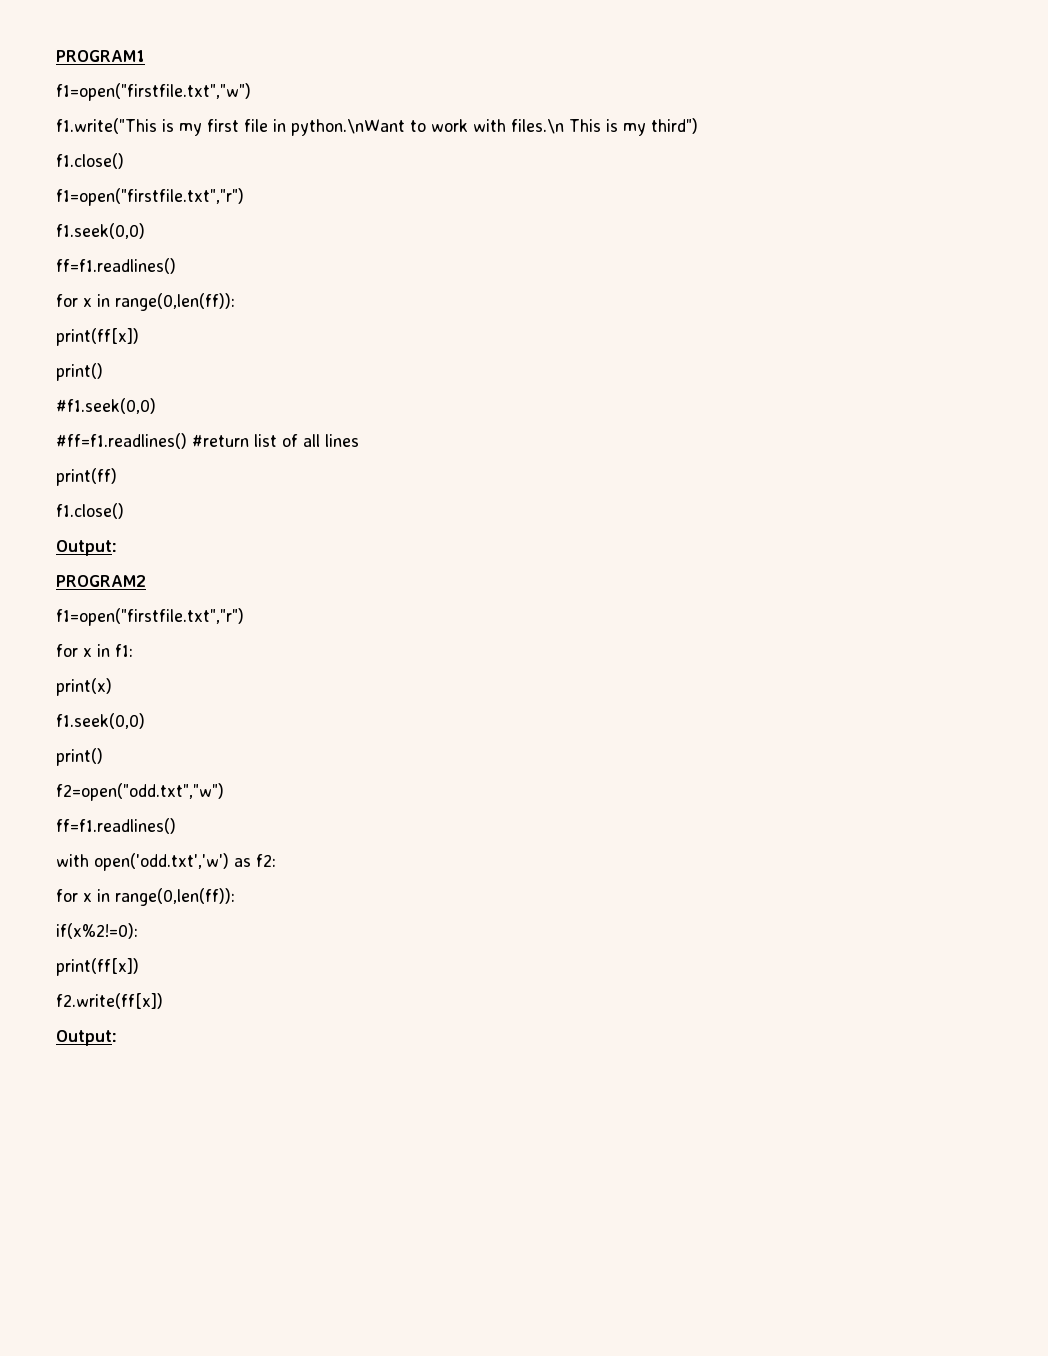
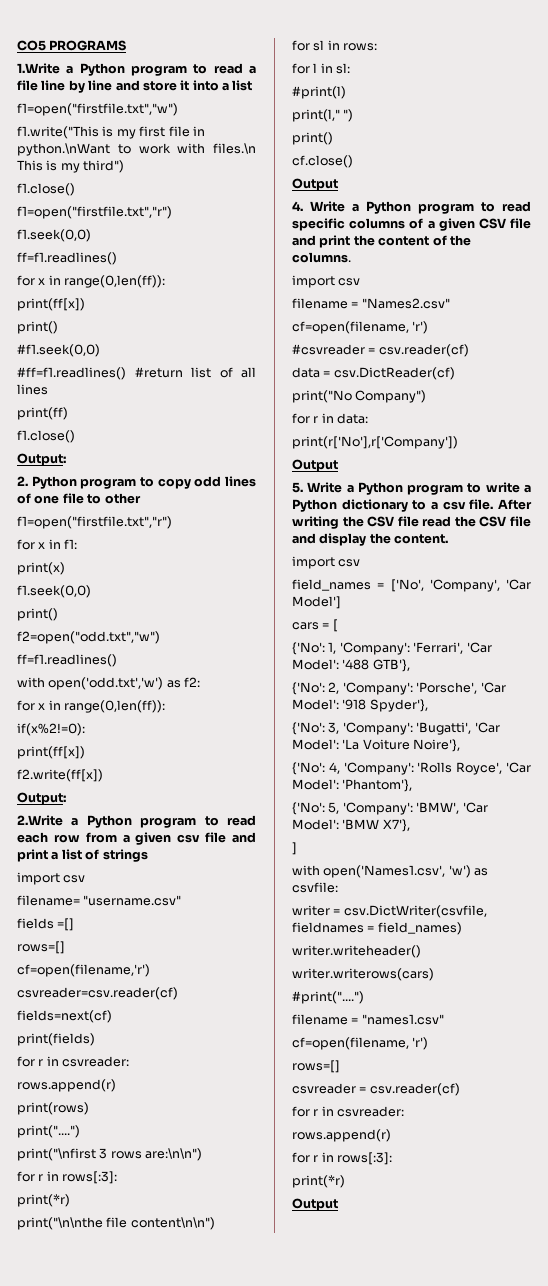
- PROGRAM1
+ CO5 PROGRAMS
+ 1.Write a Python program to read a file line by line and store it into a list
- PROGRAM2
+ 2. Python program to copy odd lines of one file to other
+ 2.Write a Python program to read each row from a given csv file and print a list of strings
+ import csv
+ filename= "username.csv"
+ fields =[]
+ rows=[]
+ cf=open(filename,'r')
+ csvreader=csv.reader(cf)
+ fields=next(cf)
+ print(fields)
+ for r in csvreader:
+ rows.append(r)
+ print(rows)
+ print("....")
+ print("\nfirst 3 rows are:\n\n")
+ for r in rows[:3]:
+ print(*r)
+ print("\n\nthe file content\n\n")
+ for sl in rows:
+ for l in sl:
+ #print(l)
+ print(l," ")
+ print()
+ cf.close()
+ Output
+ 4. Write a Python program to read specific columns of a given CSV file and print the content of the columns.
+ import csv
+ filename = "Names2.csv"
+ cf=open(filename, 'r')
+ #csvreader = csv.reader(cf)
+ data = csv.DictReader(cf)
+ print("No Company")
+ for r in data:
+ print(r['No'],r['Company'])
+ Output
+ 5. Write a Python program to write a Python dictionary to a csv file. After writing the CSV file read the CSV file and display the content.
+ import csv
+ field_names = ['No', 'Company', 'Car Model']
+ cars = [
+ {'No': 1, 'Company': 'Ferrari', 'Car Model': '488 GTB'},
+ {'No': 2, 'Company': 'Porsche', 'Car Model': '918 Spyder'},
+ {'No': 3, 'Company': 'Bugatti', 'Car Model': 'La Voiture Noire'},
+ {'No': 4, 'Company': 'Rolls Royce', 'Car Model': 'Phantom'},
+ {'No': 5, 'Company': 'BMW', 'Car Model': 'BMW X7'},
+ ]
+ with open('Names1.csv', 'w') as csvfile:
+ writer = csv.DictWriter(csvfile, fieldnames = field_names)
+ writer.writeheader()
+ writer.writerows(cars)
+ #print("....")
+ filename = "names1.csv"
+ cf=open(filename, 'r')
+ rows=[]
+ csvreader = csv.reader(cf)
+ for r in csvreader:
+ rows.append(r)
+ for r in rows[:3]:
+ print(*r)
+ Output

